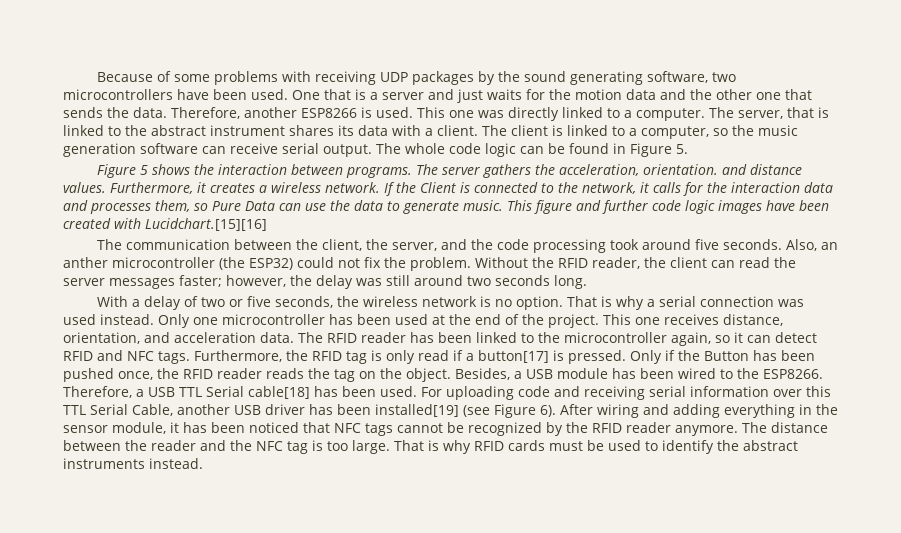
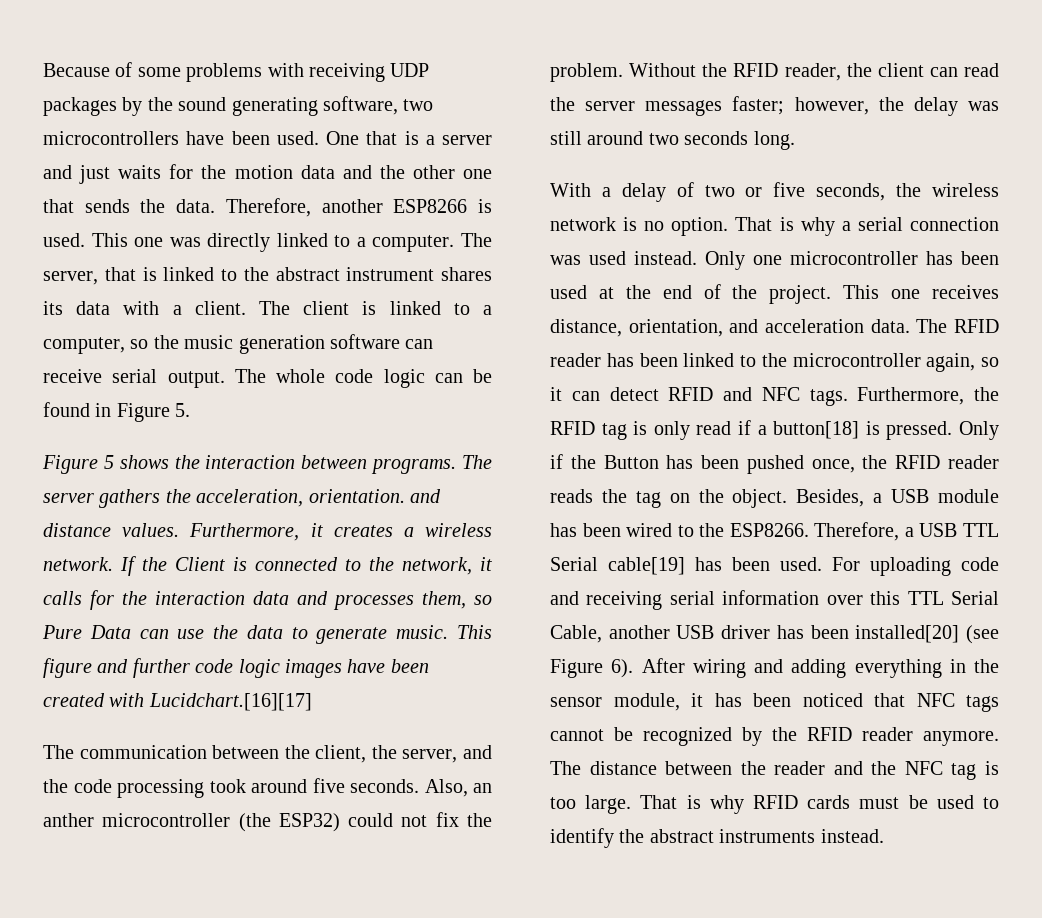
- This figure and further code logic images have been created with Lucidchart.[15][16]
+ This figure and further code logic images have been created with Lucidchart.[16][17]
- Furthermore, the RFID tag is only read if a button[17] is pressed.
+ Furthermore, the RFID tag is only read if a button[18] is pressed.
- Therefore, a USB TTL Serial cable[18] has been used.
+ Therefore, a USB TTL Serial cable[19] has been used.
- For uploading code and receiving serial information over this TTL Serial Cable, another USB driver has been installed[19] (see Figure 6).
+ For uploading code and receiving serial information over this TTL Serial Cable, another USB driver has been installed[20] (see Figure 6).

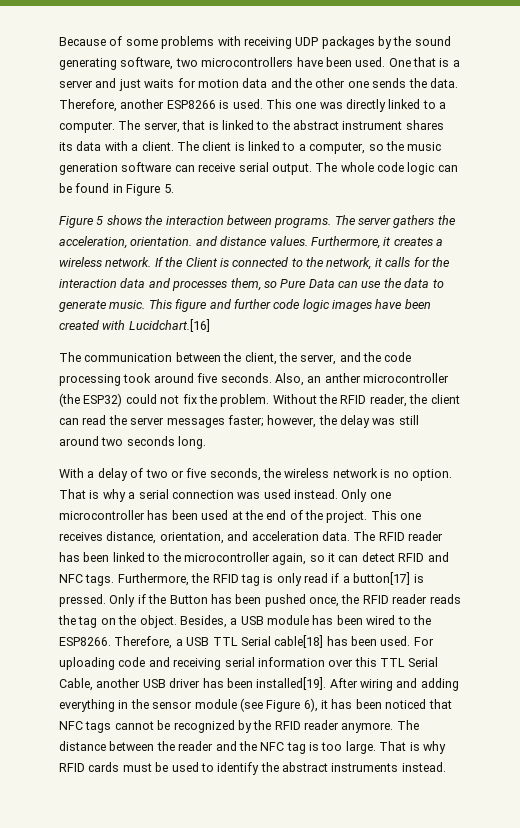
- One that is a server and just waits for the motion data and the other one that sends the data.
+ One that is a server and just waits for motion data and the other one sends the data.
- This figure and further code logic images have been created with Lucidchart.[16][17]
+ This figure and further code logic images have been created with Lucidchart.[16]
- Furthermore, the RFID tag is only read if a button[18] is pressed.
+ Furthermore, the RFID tag is only read if a button[17] is pressed.
- Therefore, a USB TTL Serial cable[19] has been used.
+ Therefore, a USB TTL Serial cable[18] has been used.
- For uploading code and receiving serial information over this TTL Serial Cable, another USB driver has been installed[20] (see Figure 6).
+ For uploading code and receiving serial information over this TTL Serial Cable, another USB driver has been installed[19].
- After wiring and adding everything in the sensor module, it has been noticed that NFC tags cannot be recognized by the RFID reader anymore.
+ After wiring and adding everything in the sensor module (see Figure 6), it has been noticed that NFC tags cannot be recognized by the RFID reader anymore.

